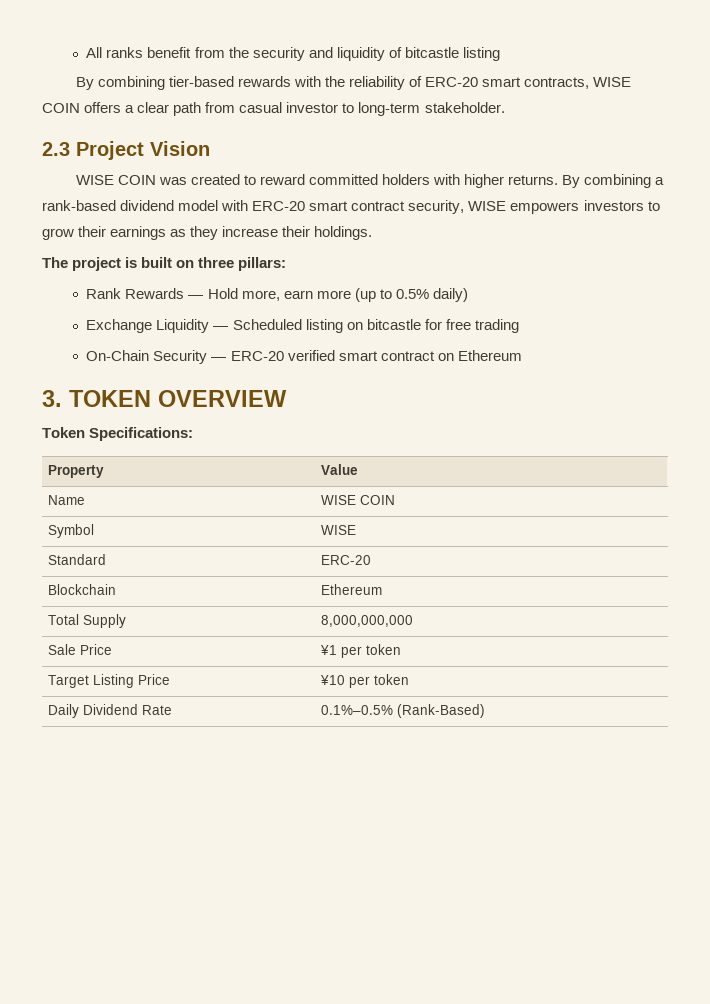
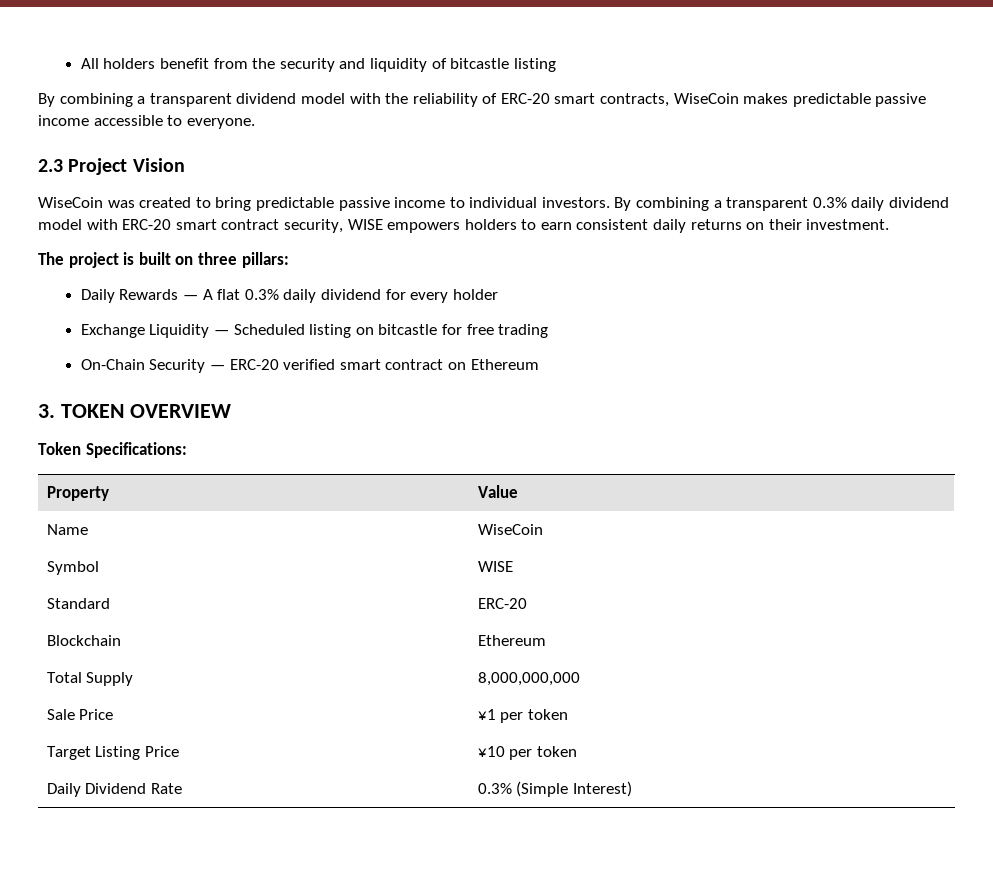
- All ranks benefit from the security and liquidity of bitcastle listing
+ All holders benefit from the security and liquidity of bitcastle listing
- By combining tier-based rewards with the reliability of ERC-20 smart contracts, WISE COIN offers a clear path from casual investor to long-term stakeholder.
+ By combining a transparent dividend model with the reliability of ERC-20 smart contracts, WiseCoin makes predictable passive income accessible to everyone.
- WISE COIN was created to reward committed holders with higher returns. By combining a rank-based dividend model with ERC-20 smart contract security, WISE empowers investors to grow their earnings as they increase their holdings.
+ WiseCoin was created to bring predictable passive income to individual investors. By combining a transparent 0.3% daily dividend model with ERC-20 smart contract security, WISE empowers holders to earn consistent daily returns on their investment.
- Rank Rewards — Hold more, earn more (up to 0.5% daily)
+ Daily Rewards — A flat 0.3% daily dividend for every holder
- Name | WISE COIN
+ Name | WiseCoin
- Daily Dividend Rate | 0.1%–0.5% (Rank-Based)
+ Daily Dividend Rate | 0.3% (Simple Interest)

